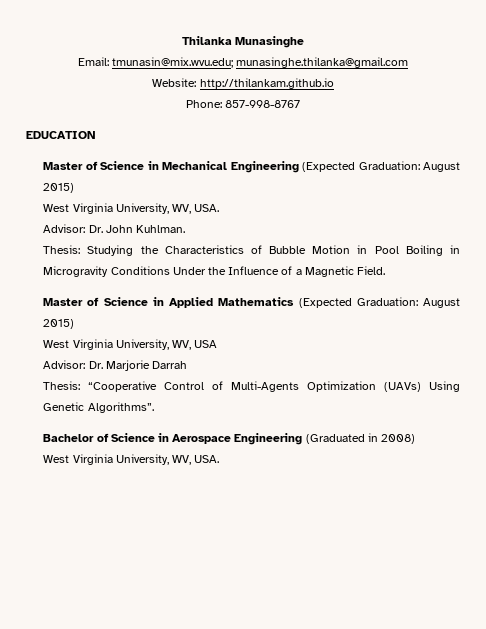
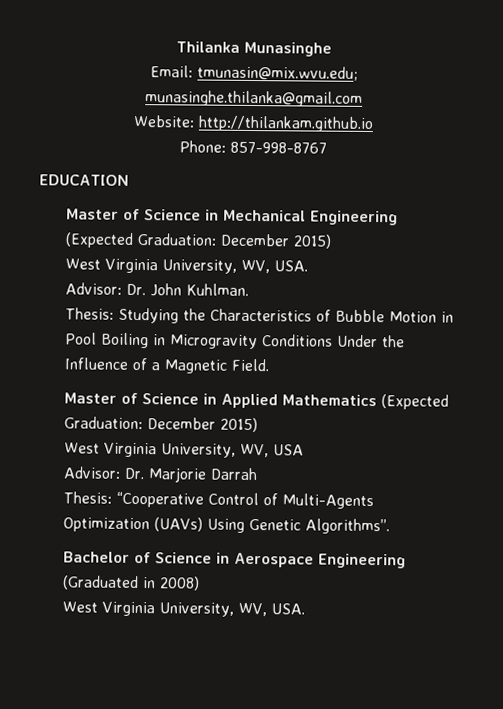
- Master of Science in Mechanical Engineering (Expected Graduation: August 2015)
+ Master of Science in Mechanical Engineering (Expected Graduation: December 2015)
- Master of Science in Applied Mathematics (Expected Graduation: August 2015)
+ Master of Science in Applied Mathematics (Expected Graduation: December 2015)

